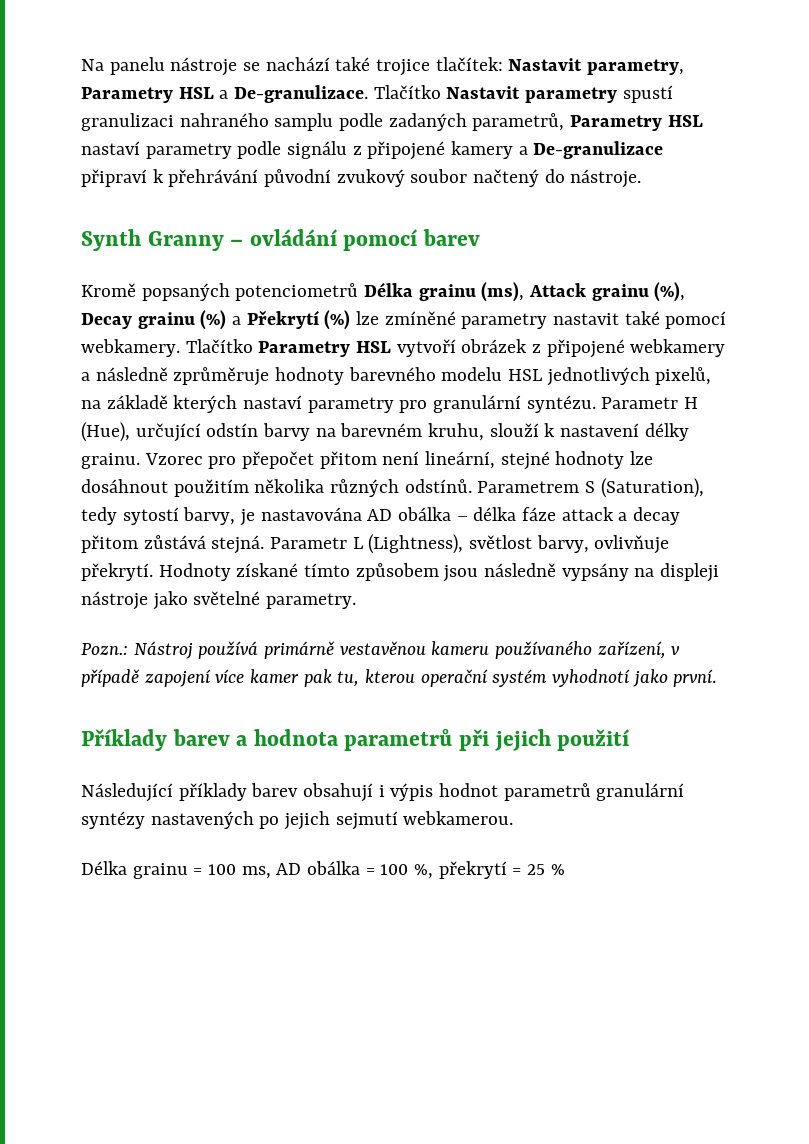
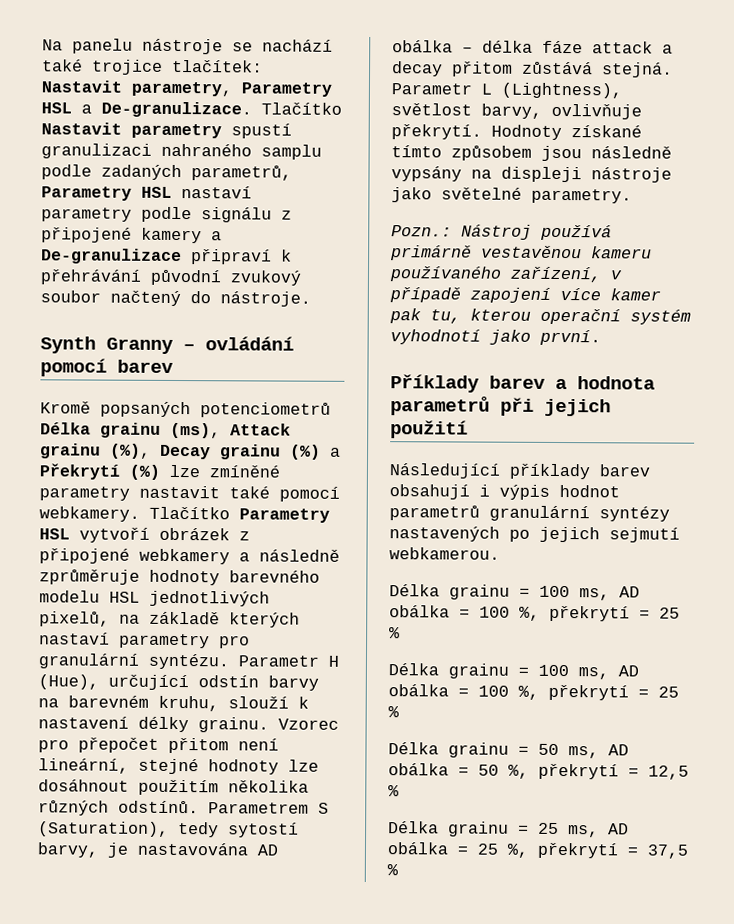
  Následující příklady barev obsahují i výpis hodnot parametrů granulární syntézy nastavených po jejich sejmutí webkamerou.
  Délka grainu = 100 ms, AD obálka = 100 %, překrytí = 25 %
+ Délka grainu = 100 ms, AD obálka = 100 %, překrytí = 25 %
+ Délka grainu = 50 ms, AD obálka = 50 %, překrytí = 12,5 %
+ Délka grainu = 25 ms, AD obálka = 25 %, překrytí = 37,5 %

